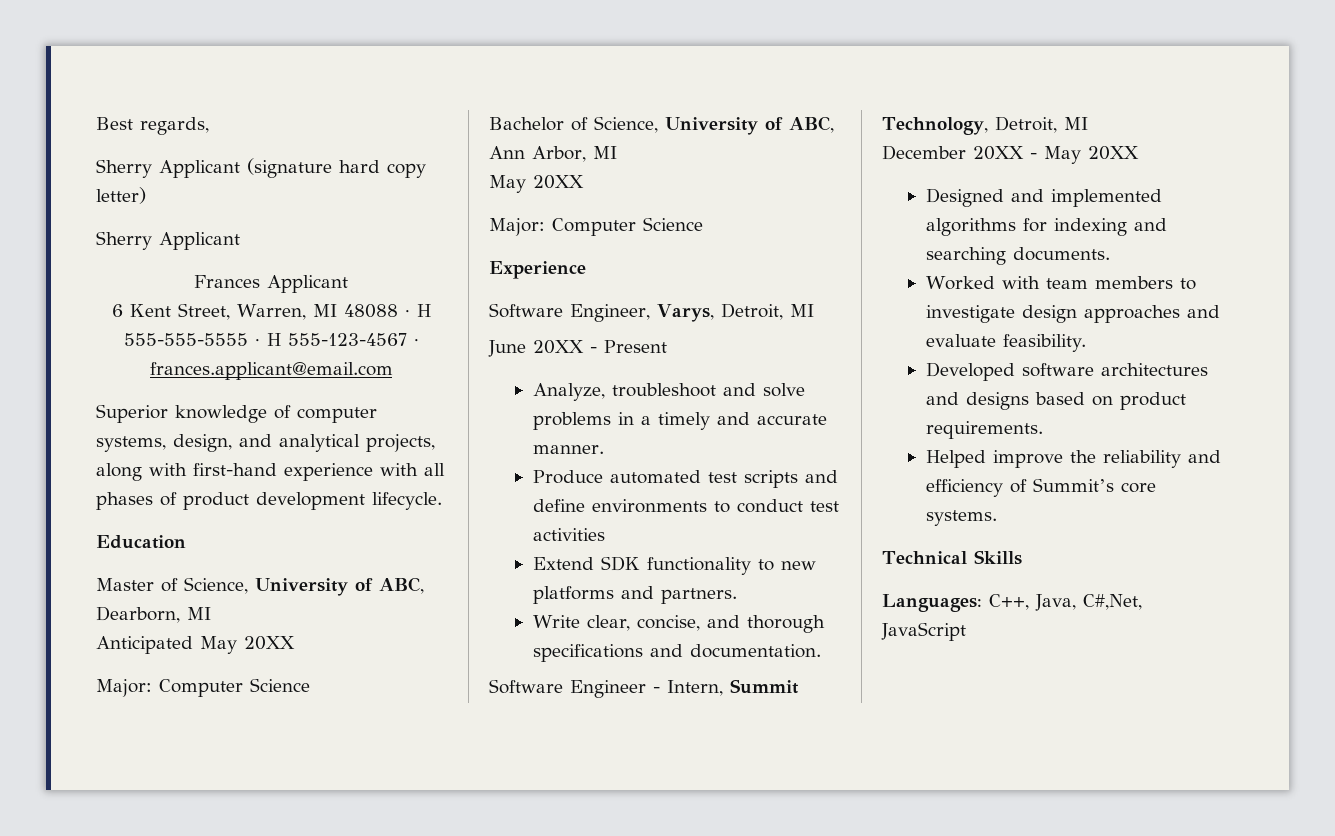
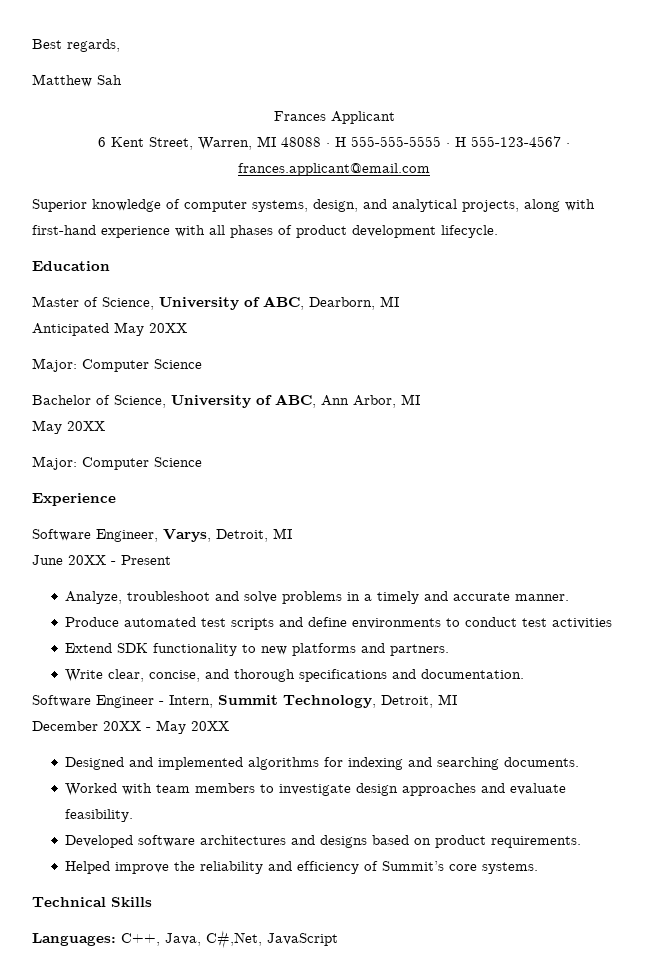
- Sherry Applicant (signature hard copy letter)
- Sherry Applicant
+ Matthew Sah

